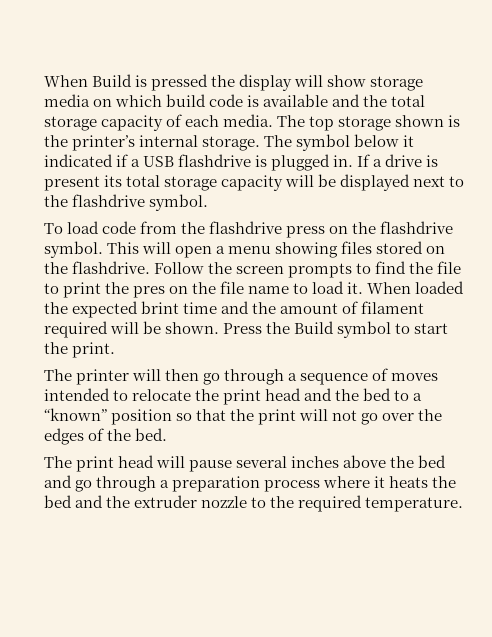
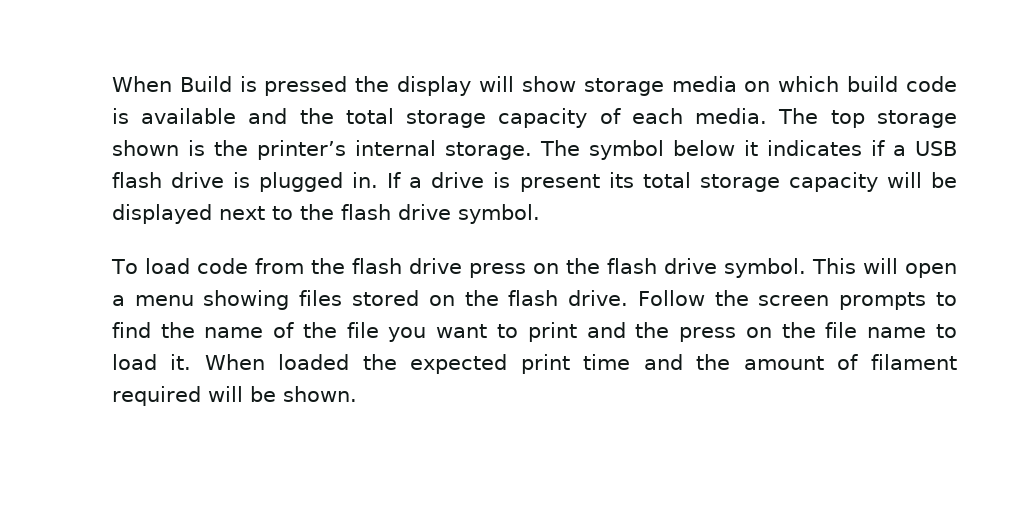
- The symbol below it indicated if a USB flashdrive is plugged in.
+ The symbol below it indicates if a USB flash drive is plugged in.
- If a drive is present its total storage capacity will be displayed next to the flashdrive symbol.
+ If a drive is present its total storage capacity will be displayed next to the flash drive symbol.
- To load code from the flashdrive press on the flashdrive symbol.
+ To load code from the flash drive press on the flash drive symbol.
- This will open a menu showing files stored on the flashdrive.
+ This will open a menu showing files stored on the flash drive.
- Follow the screen prompts to find the file to print the pres on the file name to load it.
+ Follow the screen prompts to find the name of the file you want to print and the press on the file name to load it.
- When loaded the expected brint time and the amount of filament required will be shown. Press the Build symbol to start the print.
- The printer will then go through a sequence of moves intended to relocate the print head and the bed to a “known” position so that the print will not go over the edges of the bed.
- The print head will pause several inches above the bed and go through a preparation process where it heats the bed and the extruder nozzle to the required temperature.
+ When loaded the expected print time and the amount of filament required will be shown.

